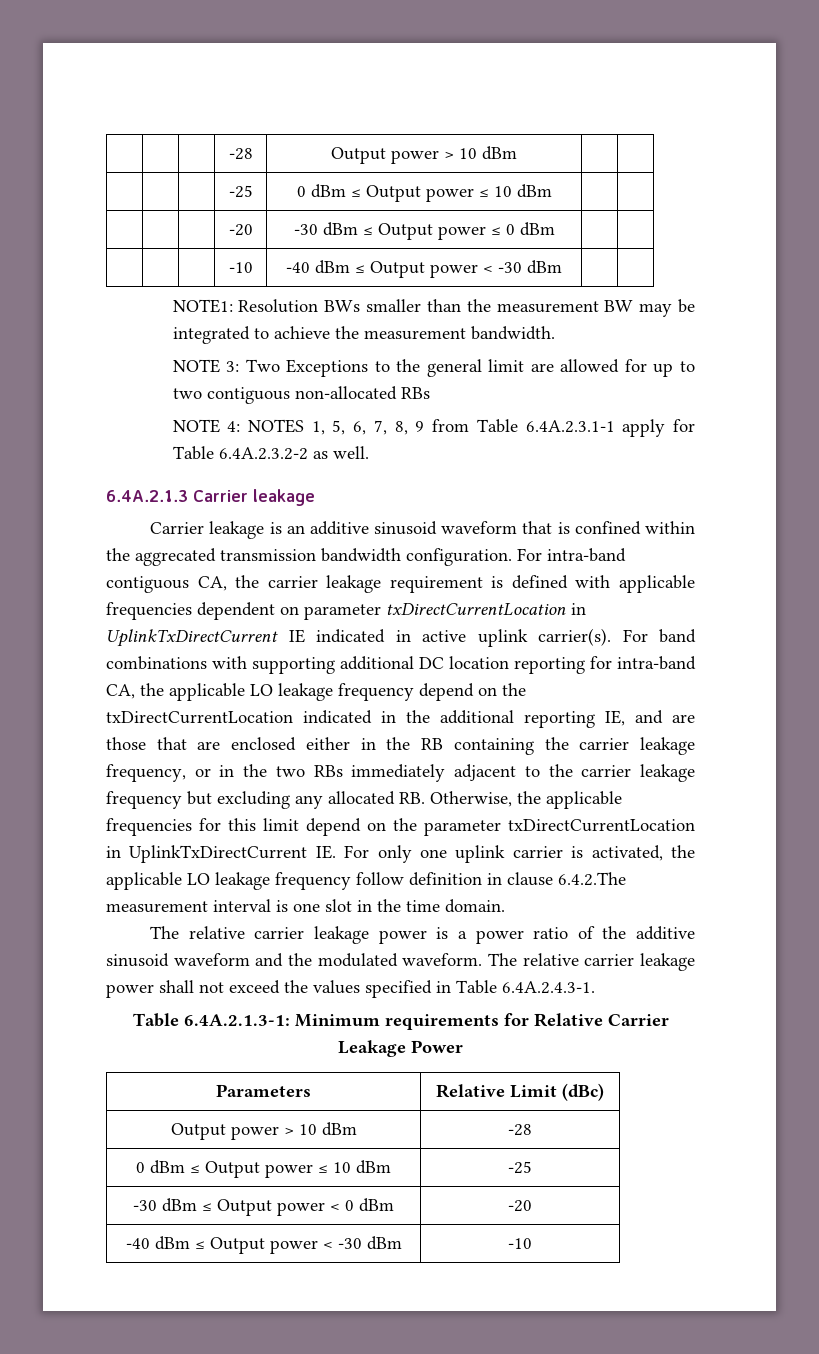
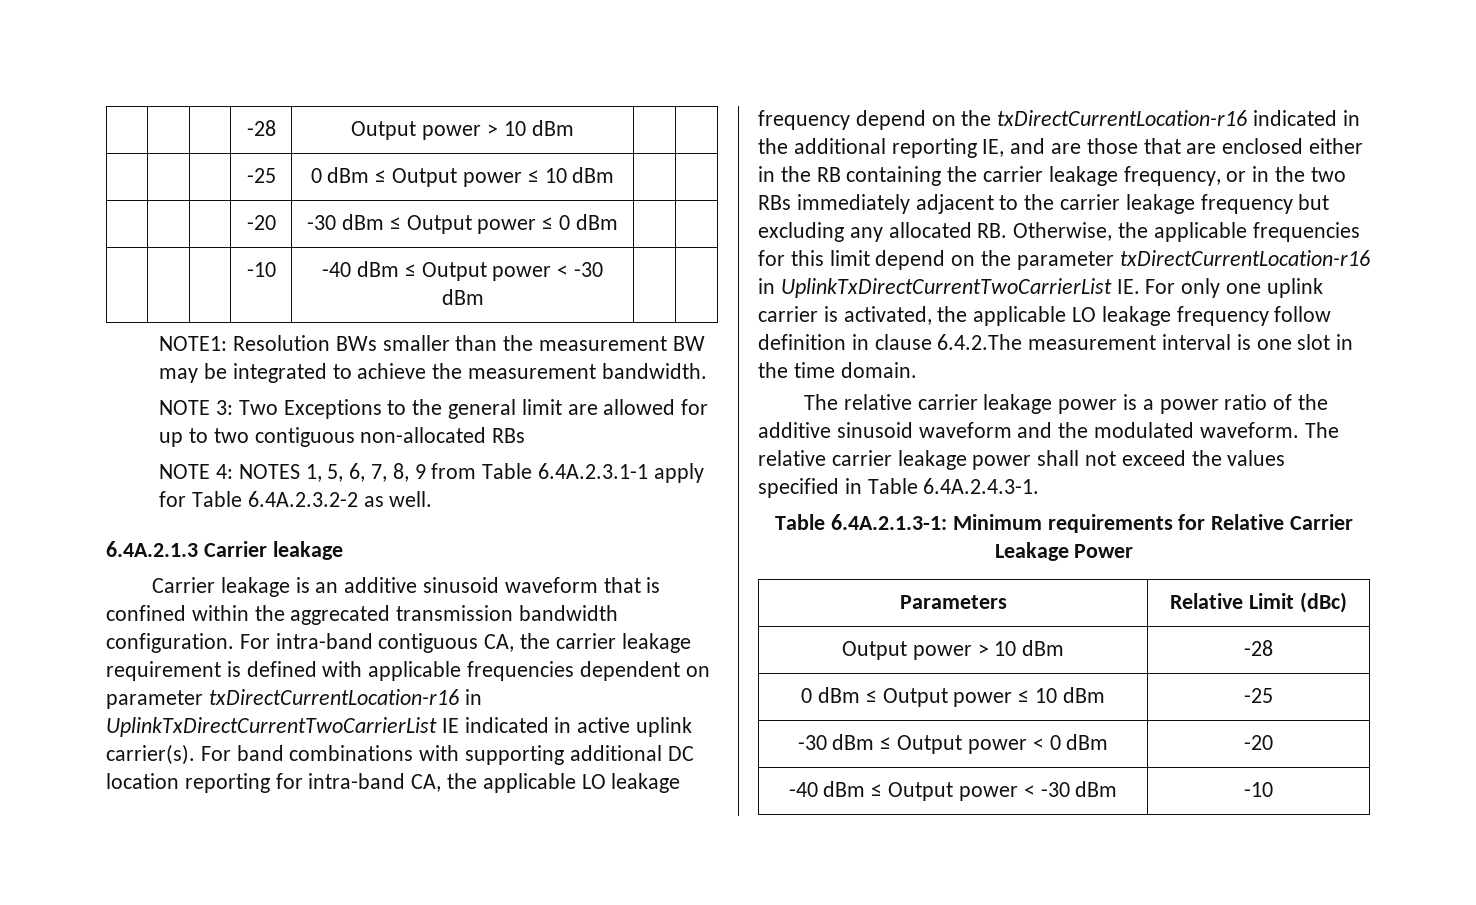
- For intra-band contiguous CA, the carrier leakage requirement is defined with applicable frequencies dependent on parameter txDirectCurrentLocation in UplinkTxDirectCurrent IE indicated in active uplink carrier(s).
+ For intra-band contiguous CA, the carrier leakage requirement is defined with applicable frequencies dependent on parameter txDirectCurrentLocation-r16 in UplinkTxDirectCurrentTwoCarrierList IE indicated in active uplink carrier(s).
- For band combinations with supporting additional DC location reporting for intra-band CA, the applicable LO leakage frequency depend on the txDirectCurrentLocation indicated in the additional reporting IE, and are those that are enclosed either in the RB containing the carrier leakage frequency, or in the two RBs immediately adjacent to the carrier leakage frequency but excluding any allocated RB. Otherwise, the applicable frequencies for this limit depend on the parameter txDirectCurrentLocation in UplinkTxDirectCurrent IE. For only one uplink carrier is activated, the applicable LO leakage frequency follow definition in clause 6.4.2.The measurement interval is one slot in the time domain.
+ For band combinations with supporting additional DC location reporting for intra-band CA, the applicable LO leakage frequency depend on the txDirectCurrentLocation-r16 indicated in the additional reporting IE, and are those that are enclosed either in the RB containing the carrier leakage frequency, or in the two RBs immediately adjacent to the carrier leakage frequency but excluding any allocated RB. Otherwise, the applicable frequencies for this limit depend on the parameter txDirectCurrentLocation-r16 in UplinkTxDirectCurrentTwoCarrierList IE. For only one uplink carrier is activated, the applicable LO leakage frequency follow definition in clause 6.4.2.The measurement interval is one slot in the time domain.

